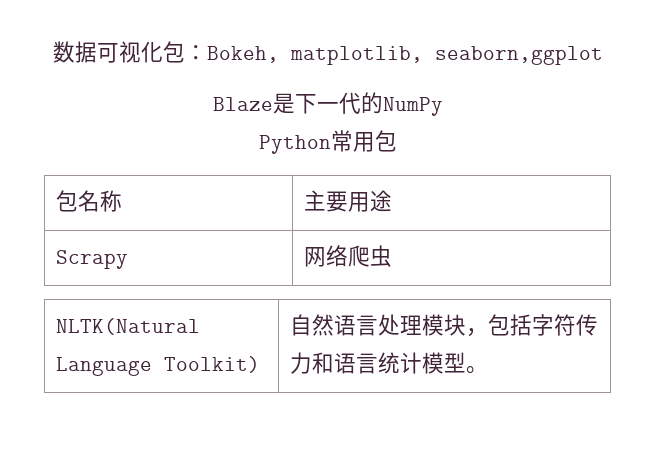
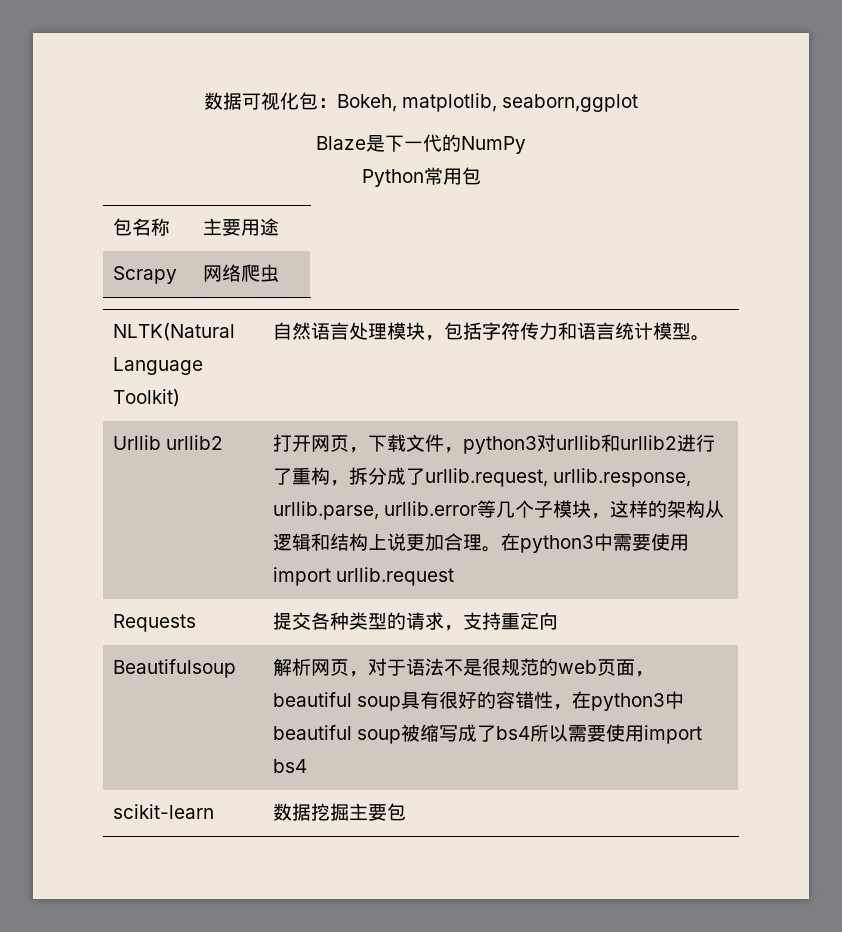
+ Urllib urllib2 | 打开网页，下载文件，python3对urllib和urllib2进行了重构，拆分成了urllib.request, urllib.response, urllib.parse, urllib.error等几个子模块，这样的架构从逻辑和结构上说更加合理。在python3中需要使用import urllib.request
+ Requests | 提交各种类型的请求，支持重定向
+ Beautifulsoup | 解析网页，对于语法不是很规范的web页面，beautiful soup具有很好的容错性，在python3中beautiful soup被缩写成了bs4所以需要使用import bs4
+ scikit-learn | 数据挖掘主要包

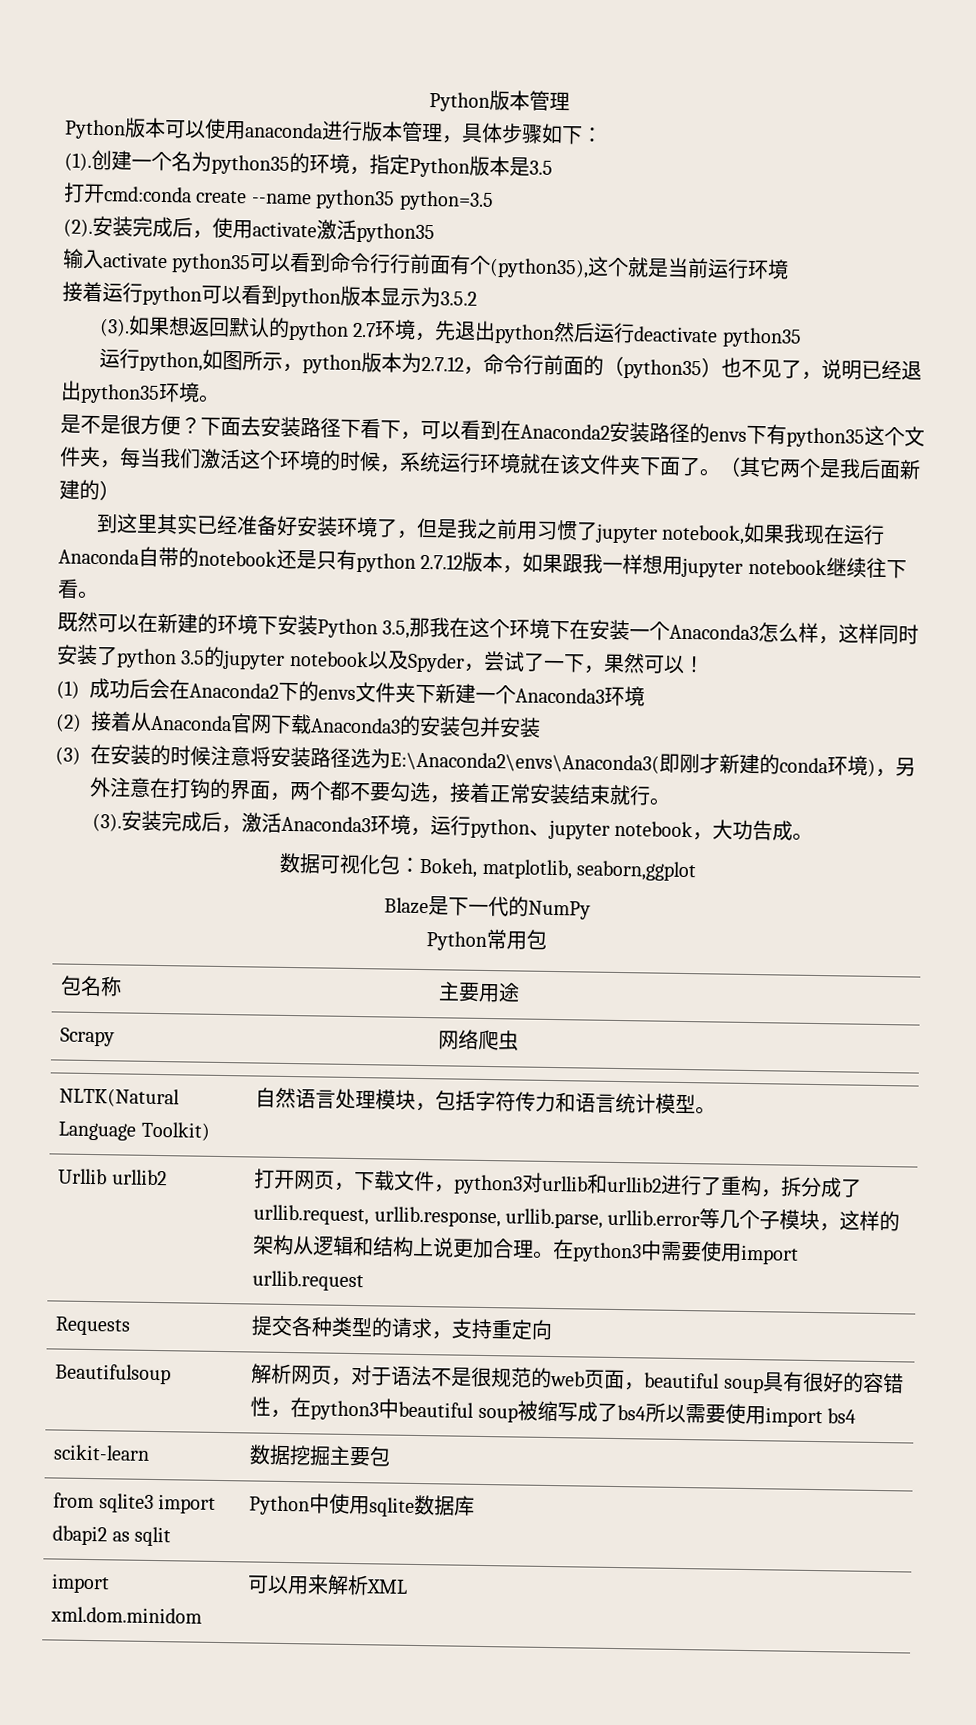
+ Python版本管理
+ Python版本可以使用anaconda进行版本管理，具体步骤如下：
+ (1).创建一个名为python35的环境，指定Python版本是3.5
+ 打开cmd:conda create --name python35 python=3.5
+ (2).安装完成后，使用activate激活python35
+ 输入activate python35可以看到命令行行前面有个(python35),这个就是当前运行环境
+ 接着运行python可以看到python版本显示为3.5.2
+ (3).如果想返回默认的python 2.7环境，先退出python然后运行deactivate python35
+ 运行python,如图所示，python版本为2.7.12，命令行前面的（python35）也不见了，说明已经退出python35环境。
+ 是不是很方便？下面去安装路径下看下，可以看到在Anaconda2安装路径的envs下有python35这个文件夹，每当我们激活这个环境的时候，系统运行环境就在该文件夹下面了。（其它两个是我后面新建的）
+ 到这里其实已经准备好安装环境了，但是我之前用习惯了jupyter notebook,如果我现在运行Anaconda自带的notebook还是只有python 2.7.12版本，如果跟我一样想用jupyter notebook继续往下看。
+ 既然可以在新建的环境下安装Python 3.5,那我在这个环境下在安装一个Anaconda3怎么样，这样同时安装了python 3.5的jupyter notebook以及Spyder，尝试了一下，果然可以！
+ (1)成功后会在Anaconda2下的envs文件夹下新建一个Anaconda3环境
+ (2)接着从Anaconda官网下载Anaconda3的安装包并安装
+ (3)在安装的时候注意将安装路径选为E:\Anaconda2\envs\Anaconda3(即刚才新建的conda环境)，另外注意在打钩的界面，两个都不要勾选，接着正常安装结束就行。
+ (3).安装完成后，激活Anaconda3环境，运行python、jupyter notebook，大功告成。
+ from sqlite3 import dbapi2 as sqlit | Python中使用sqlite数据库
+ import xml.dom.minidom | 可以用来解析XML

